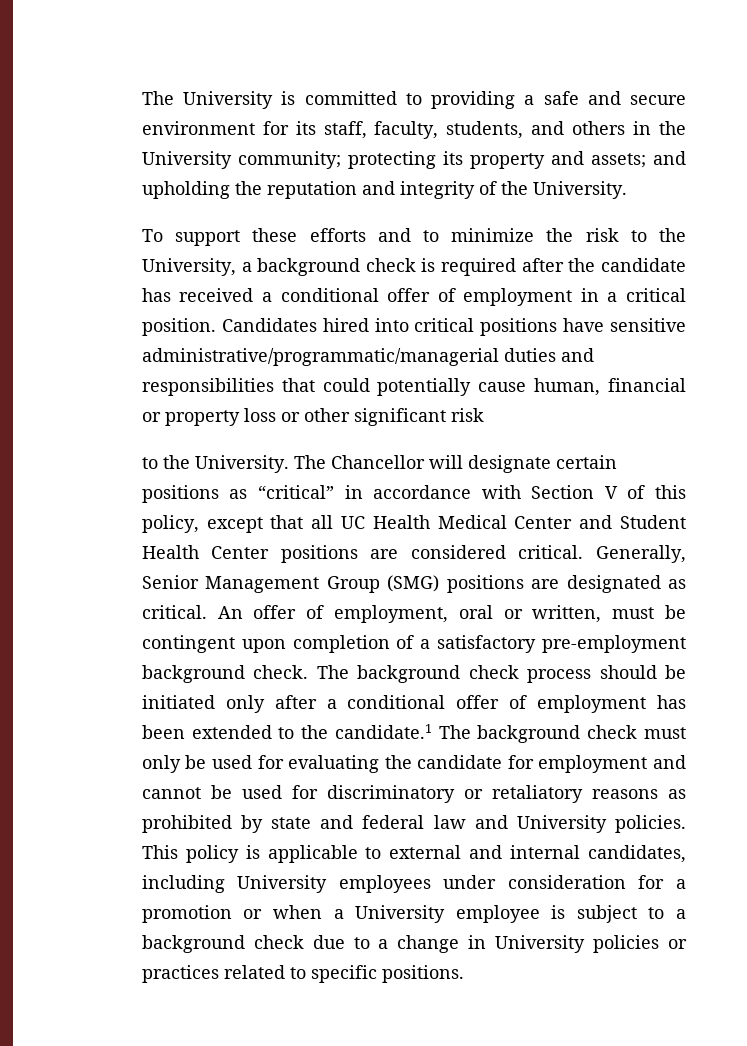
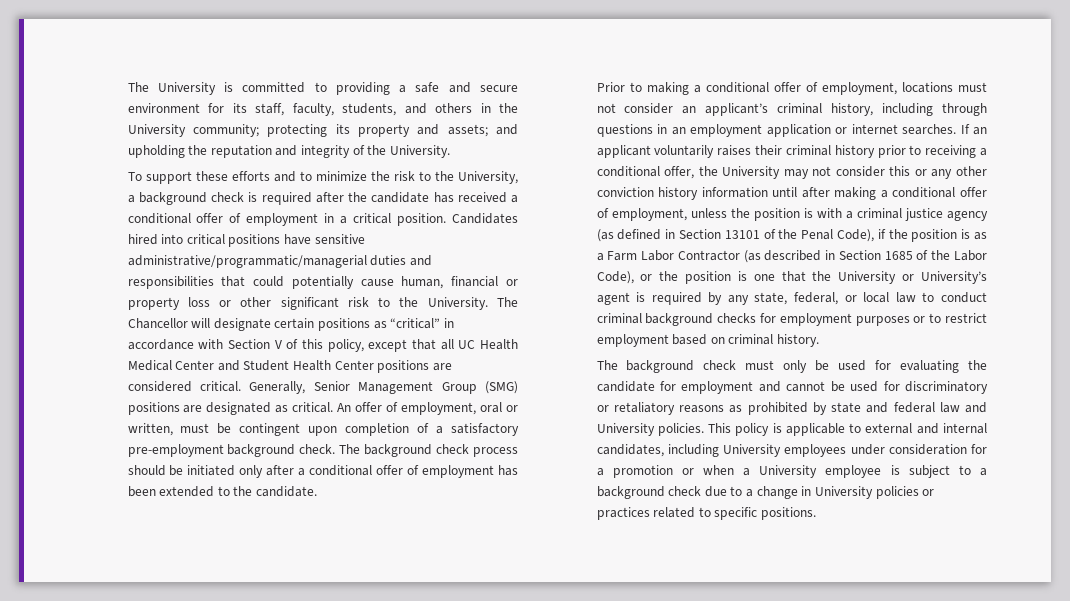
- Candidates hired into critical positions have sensitive administrative/programmatic/managerial duties and responsibilities that could potentially cause human, financial or property loss or other significant risk
- to the University.
+ Candidates hired into critical positions have sensitive administrative/programmatic/managerial duties and responsibilities that could potentially cause human, financial or property loss or other significant risk to the University.
- The background check process should be initiated only after a conditional offer of employment has been extended to the candidate.1 The background check must only be used for evaluating the candidate for employment and cannot be used for discriminatory or retaliatory reasons as prohibited by state and federal law and University policies.
+ The background check process should be initiated only after a conditional offer of employment has been extended to the candidate.
+ Prior to making a conditional offer of employment, locations must not consider an applicant’s criminal history, including through questions in an employment application or internet searches. If an applicant voluntarily raises their criminal history prior to receiving a conditional offer, the University may not consider this or any other conviction history information until after making a conditional offer of employment, unless the position is with a criminal justice agency (as defined in Section 13101 of the Penal Code), if the position is as a Farm Labor Contractor (as described in Section 1685 of the Labor Code), or the position is one that the University or University’s agent is required by any state, federal, or local law to conduct criminal background checks for employment purposes or to restrict employment based on criminal history.
+ The background check must only be used for evaluating the candidate for employment and cannot be used for discriminatory or retaliatory reasons as prohibited by state and federal law and University policies.

